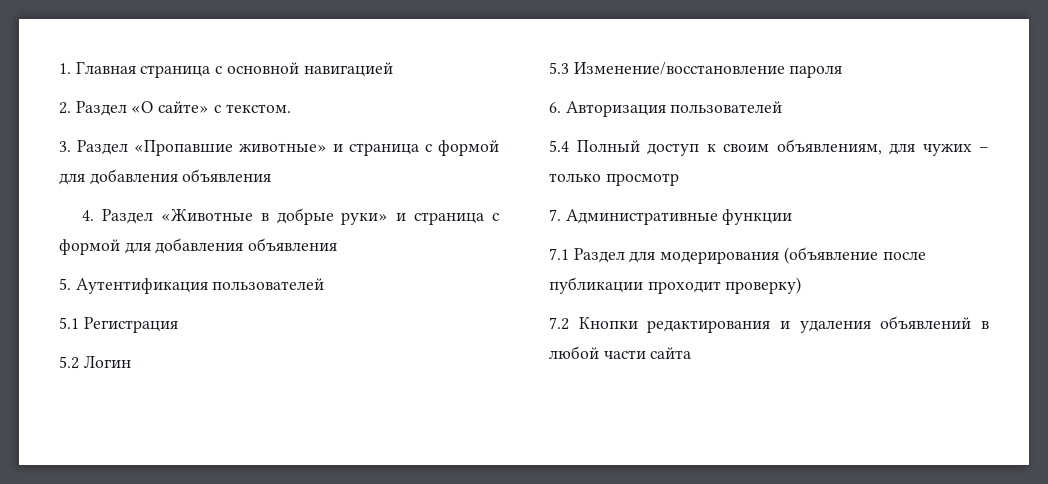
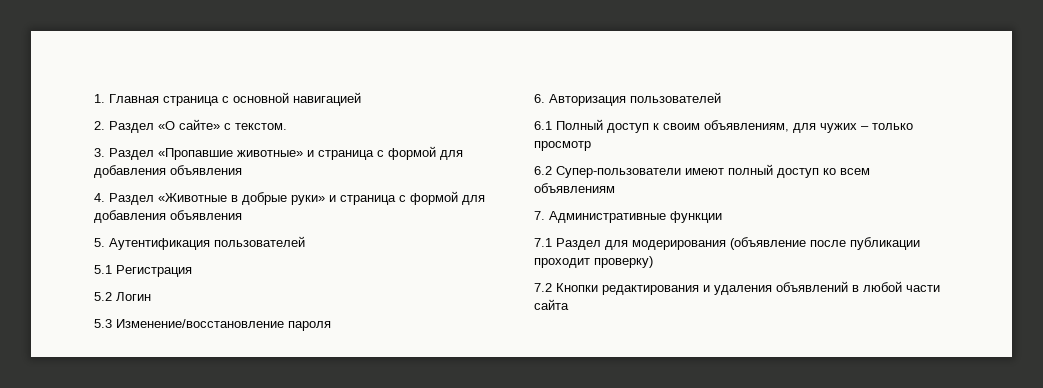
- 5.4 Полный доступ к своим объявлениям, для чужих – только просмотр
+ 6.1 Полный доступ к своим объявлениям, для чужих – только просмотр
+ 6.2 Супер-пользователи имеют полный доступ ко всем объявлениям

